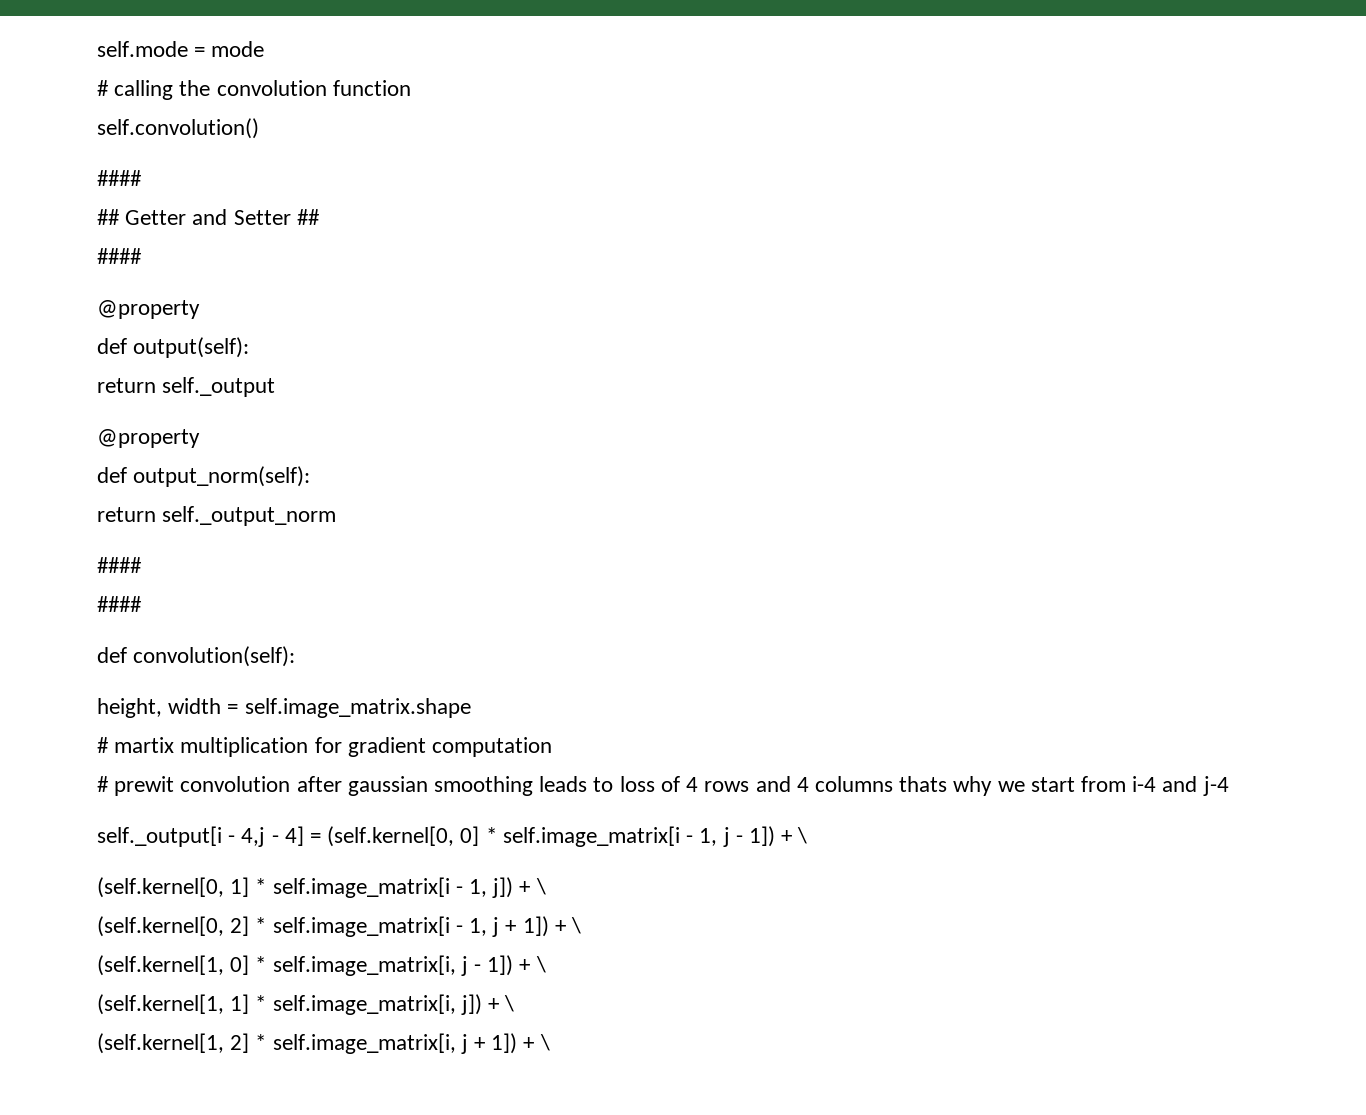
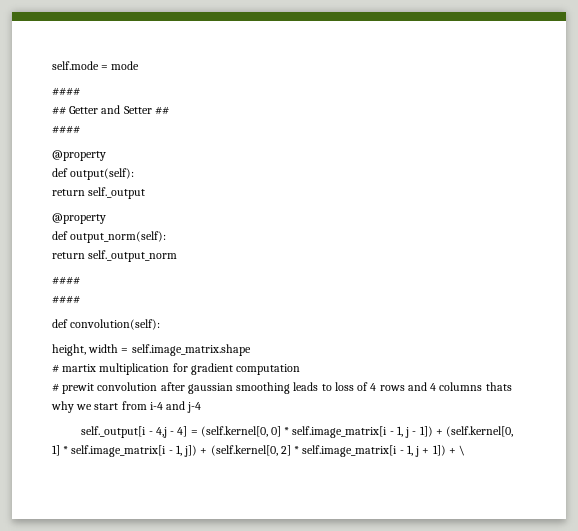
- # calling the convolution function
- self.convolution()
- self._output[i - 4,j - 4] = (self.kernel[0, 0] * self.image_matrix[i - 1, j - 1]) + \
- (self.kernel[0, 1] * self.image_matrix[i - 1, j]) + \
- (self.kernel[0, 2] * self.image_matrix[i - 1, j + 1]) + \
+ self._output[i - 4,j - 4] = (self.kernel[0, 0] * self.image_matrix[i - 1, j - 1]) + (self.kernel[0, 1] * self.image_matrix[i - 1, j]) + (self.kernel[0, 2] * self.image_matrix[i - 1, j + 1]) + \
- (self.kernel[1, 0] * self.image_matrix[i, j - 1]) + \
- (self.kernel[1, 1] * self.image_matrix[i, j]) + \
- (self.kernel[1, 2] * self.image_matrix[i, j + 1]) + \

